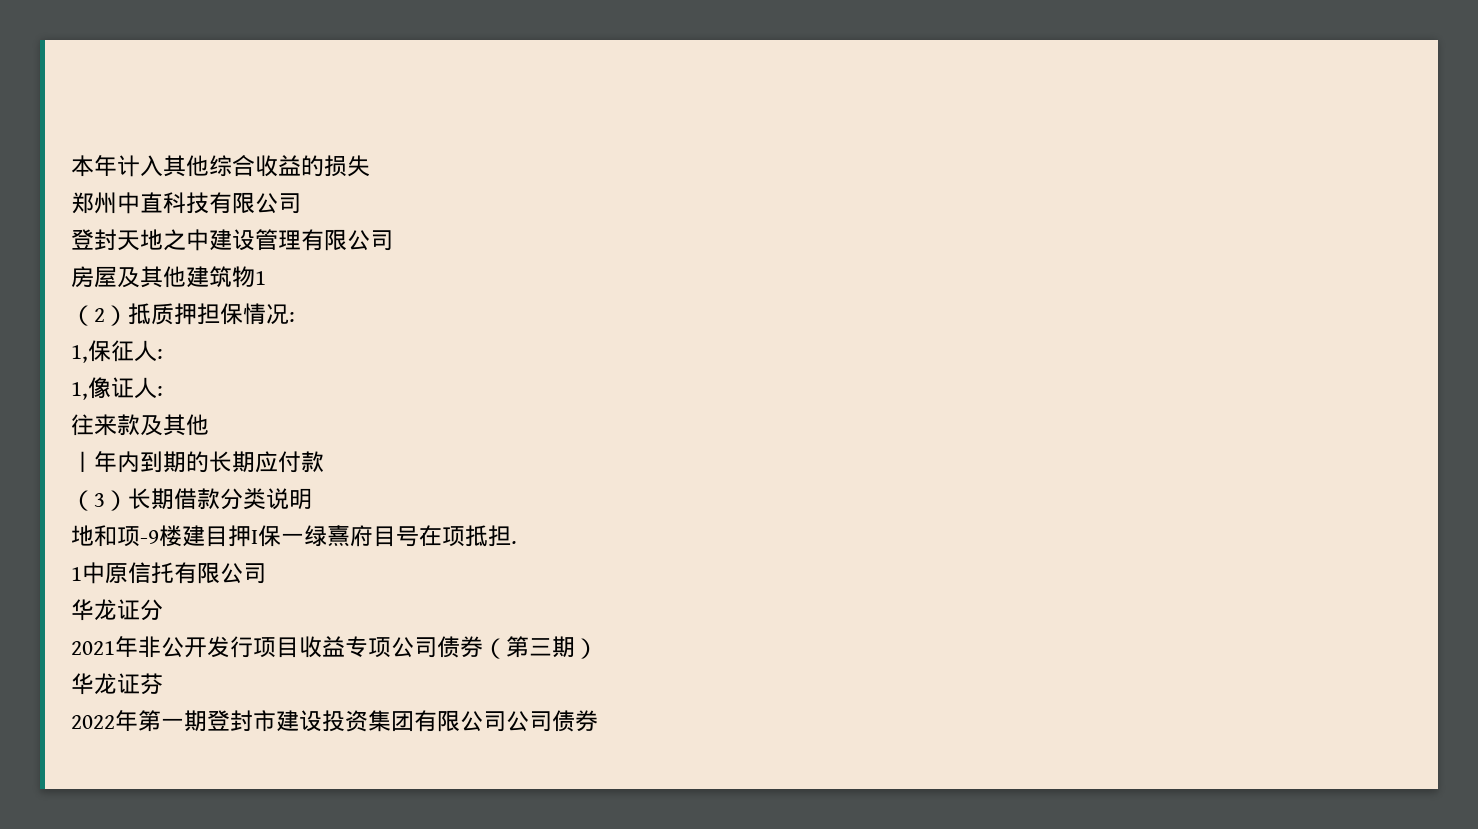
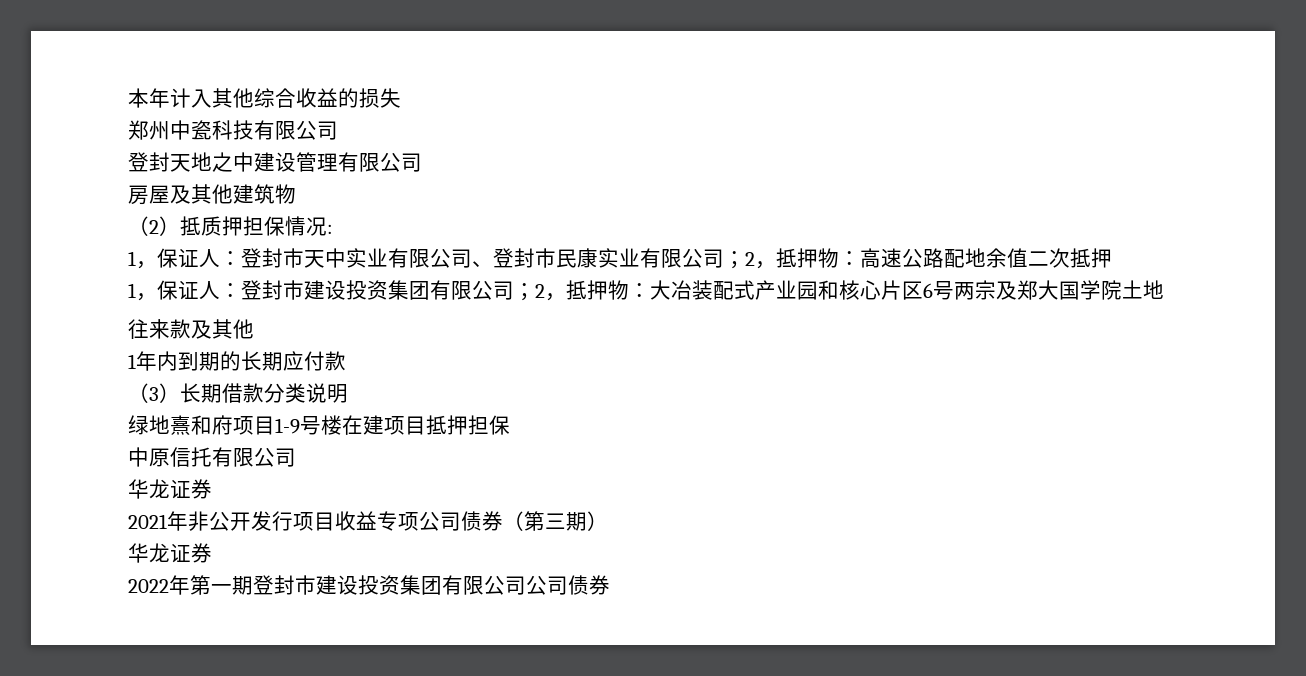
- 郑州中直科技有限公司
+ 郑州中瓷科技有限公司
- 房屋及其他建筑物1
+ 房屋及其他建筑物
- 1,保征人:
- 1,像证人:
+ 1，保证人：登封市天中实业有限公司、登封市民康实业有限公司；2，抵押物：高速公路配地余值二次抵押
+ 1，保证人：登封市建设投资集团有限公司；2，抵押物：大冶装配式产业园和核心片区6号两宗及郑大国学院土地
- 丨年内到期的长期应付款
+ 1年内到期的长期应付款
- 地和项-9楼建目押I保一绿熹府目号在项抵担.
- 1中原信托有限公司
- 华龙证分
+ 绿地熹和府项目1-9号楼在建项目抵押担保
+ 中原信托有限公司
+ 华龙证券
  2021年非公开发行项目收益专项公司债券（第三期）
- 华龙证芬
+ 华龙证券

